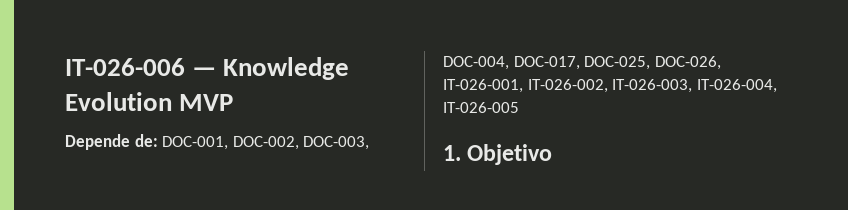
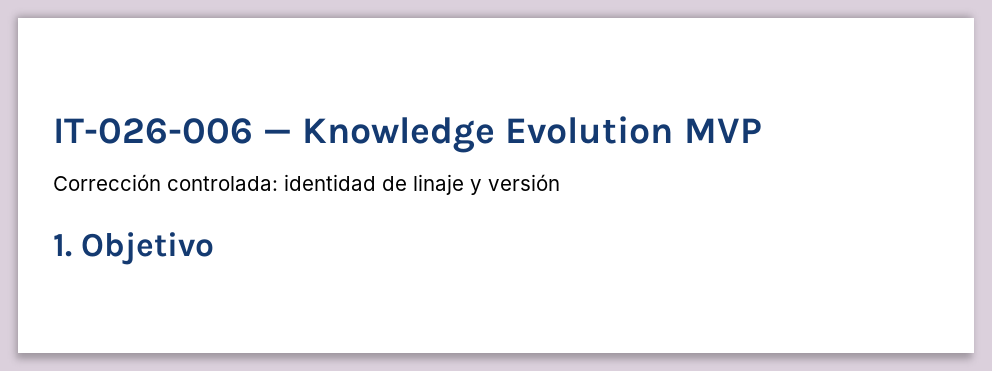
- Depende de: DOC-001, DOC-002, DOC-003, DOC-004, DOC-017, DOC-025, DOC-026, IT-026-001, IT-026-002, IT-026-003, IT-026-004, IT-026-005
+ Corrección controlada: identidad de linaje y versión

